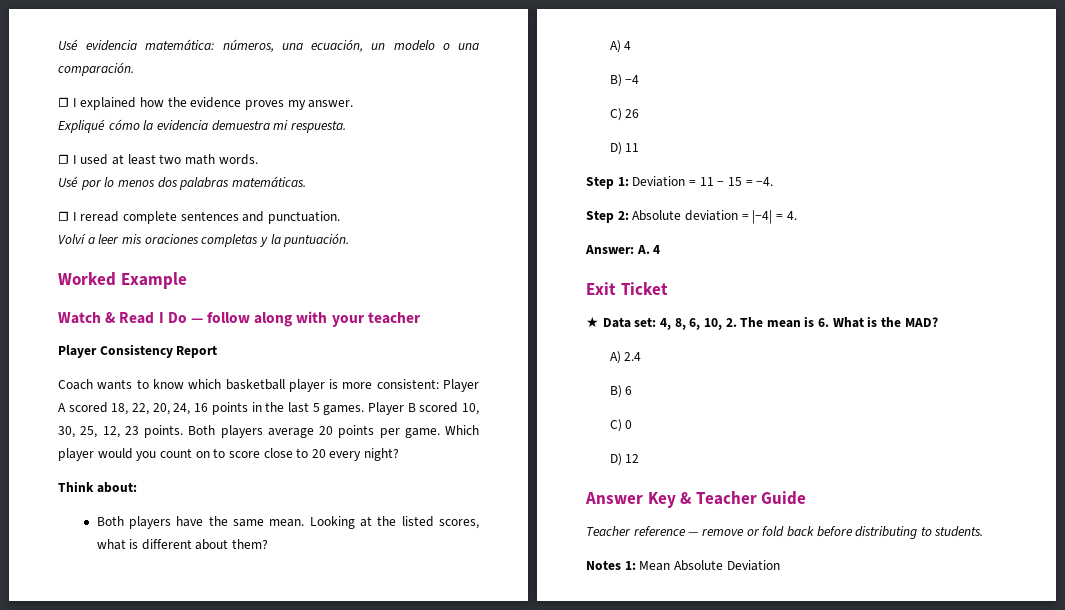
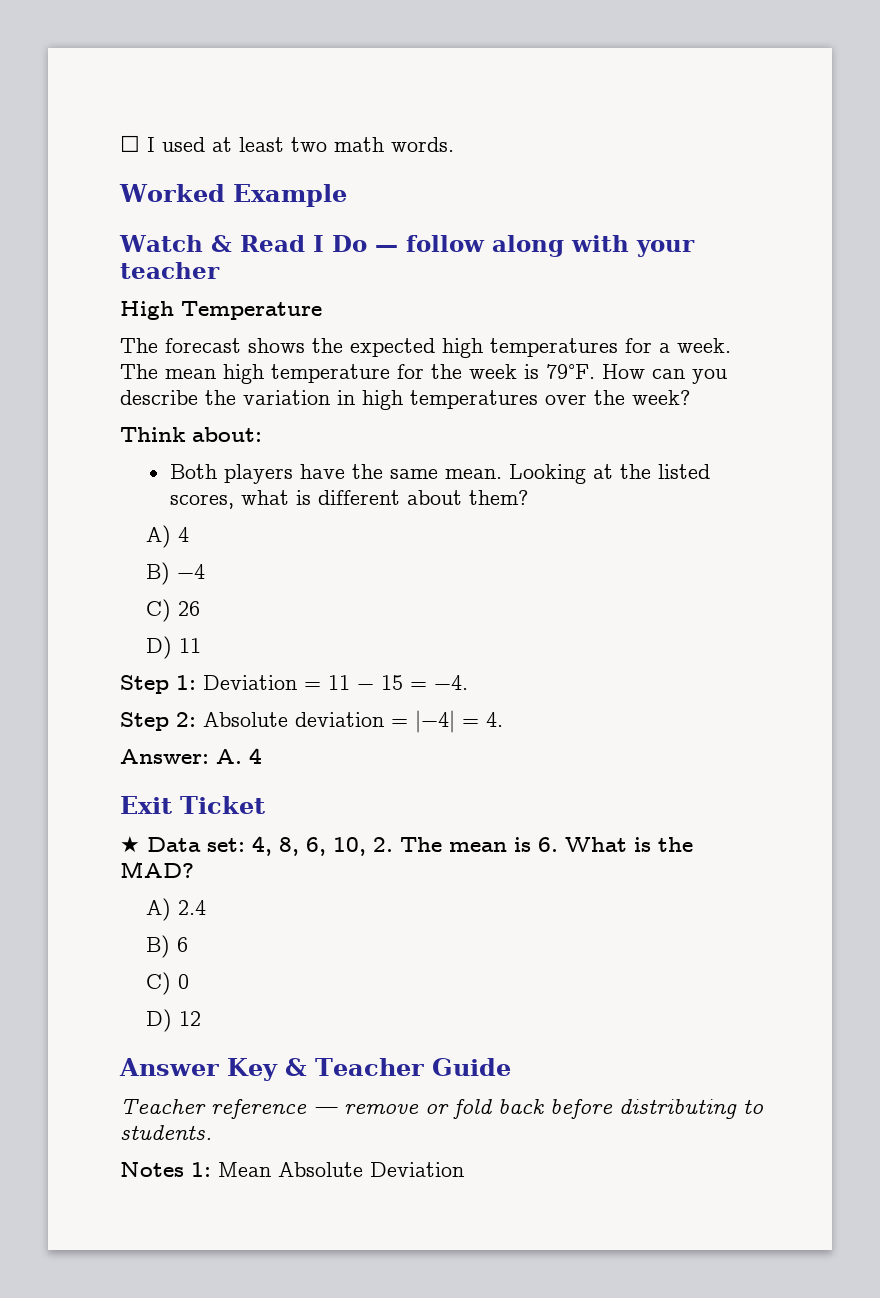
- Usé evidencia matemática: números, una ecuación, un modelo o una comparación.
- ☐ I explained how the evidence proves my answer.
- Expliqué cómo la evidencia demuestra mi respuesta.
- Usé por lo menos dos palabras matemáticas.
- ☐ I reread complete sentences and punctuation.
- Volví a leer mis oraciones completas y la puntuación.
- Player Consistency Report
- Coach wants to know which basketball player is more consistent: Player A scored 18, 22, 20, 24, 16 points in the last 5 games. Player B scored 10, 30, 25, 12, 23 points. Both players average 20 points per game. Which player would you count on to score close to 20 every night?
+ High Temperature
+ The forecast shows the expected high temperatures for a week. The mean high temperature for the week is 79°F. How can you describe the variation in high temperatures over the week?

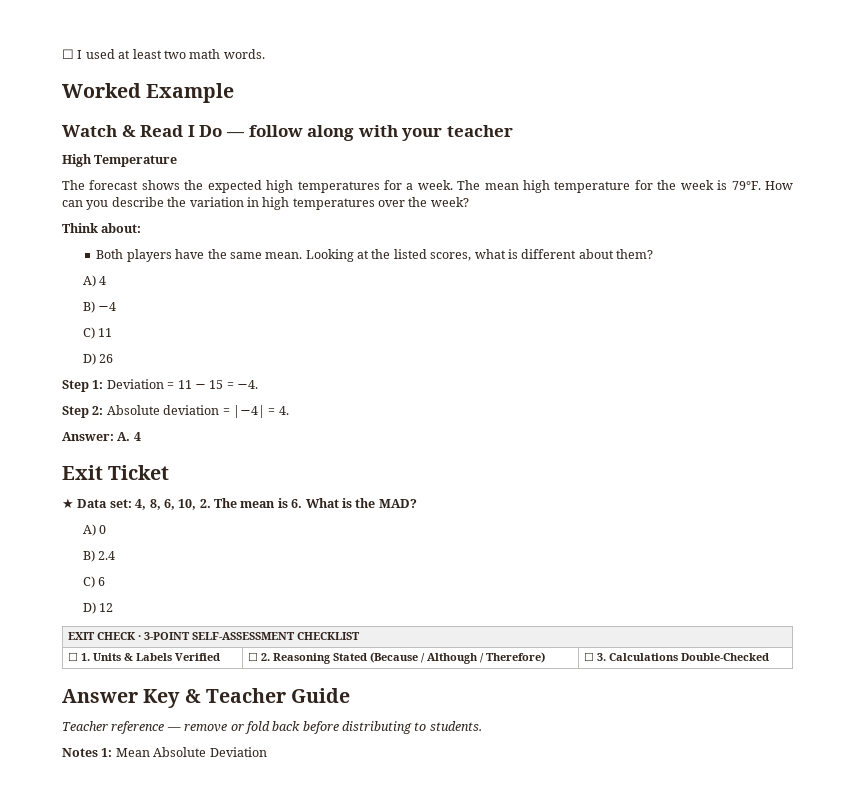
- C) 26
- D) 11
+ C) 11
+ D) 26
- A) 2.4
+ A) 0
+ B) 2.4
- B) 6
+ C) 6
- C) 0
+ EXIT CHECK · 3-POINT SELF-ASSESSMENT CHECKLIST
+ ☐ 1. Units & Labels Verified | ☐ 2. Reasoning Stated (Because / Although / Therefore) | ☐ 3. Calculations Double-Checked

